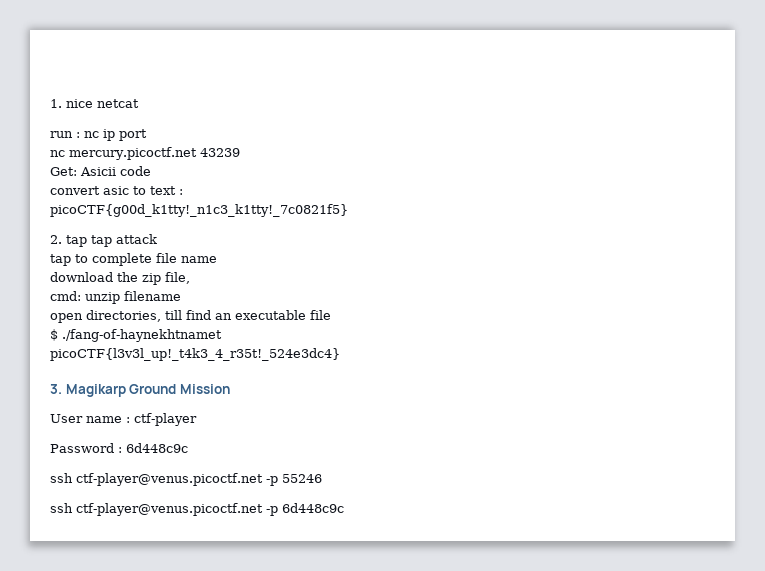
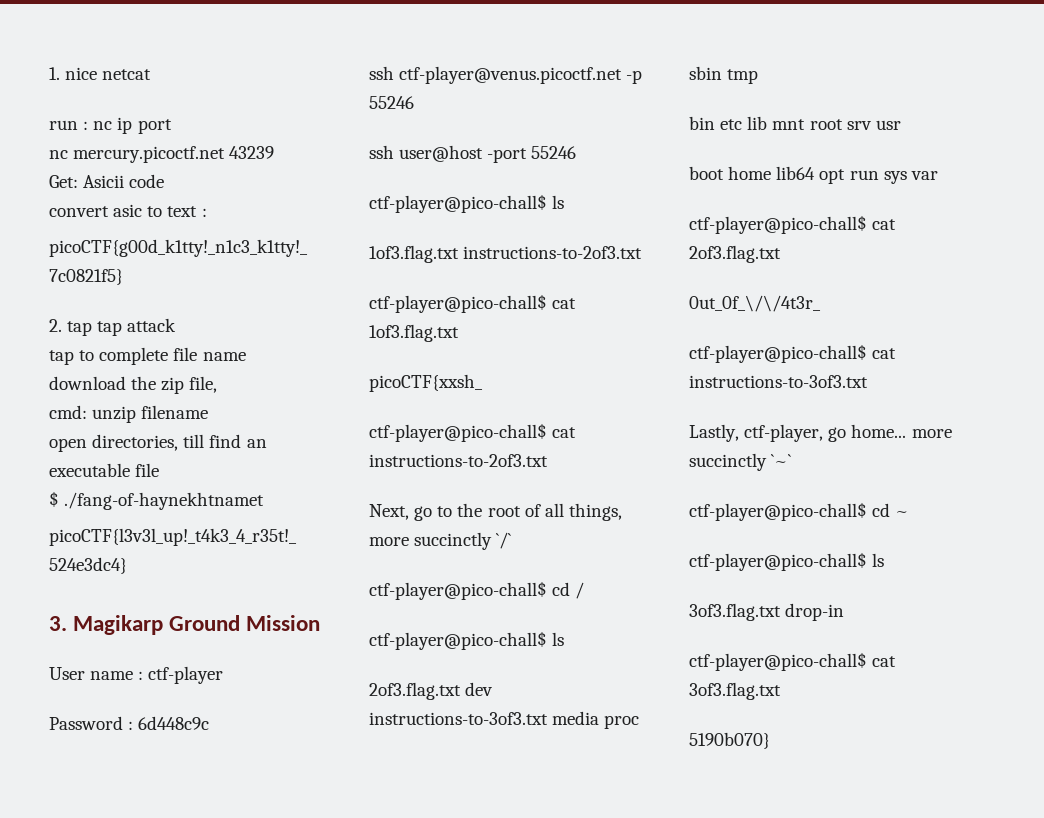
- ssh ctf-player@venus.picoctf.net -p 6d448c9c
+ ssh user@host -port 55246
+ ctf-player@pico-chall$ ls
+ 1of3.flag.txt instructions-to-2of3.txt
+ ctf-player@pico-chall$ cat 1of3.flag.txt
+ picoCTF{xxsh_
+ ctf-player@pico-chall$ cat instructions-to-2of3.txt
+ Next, go to the root of all things, more succinctly `/`
+ ctf-player@pico-chall$ cd /
+ ctf-player@pico-chall$ ls
+ 2of3.flag.txt dev instructions-to-3of3.txt media proc sbin tmp
+ bin etc lib mnt root srv usr
+ boot home lib64 opt run sys var
+ ctf-player@pico-chall$ cat 2of3.flag.txt
+ 0ut_0f_\/\/4t3r_
+ ctf-player@pico-chall$ cat instructions-to-3of3.txt
+ Lastly, ctf-player, go home... more succinctly `~`
+ ctf-player@pico-chall$ cd ~
+ ctf-player@pico-chall$ ls
+ 3of3.flag.txt drop-in
+ ctf-player@pico-chall$ cat 3of3.flag.txt
+ 5190b070}

